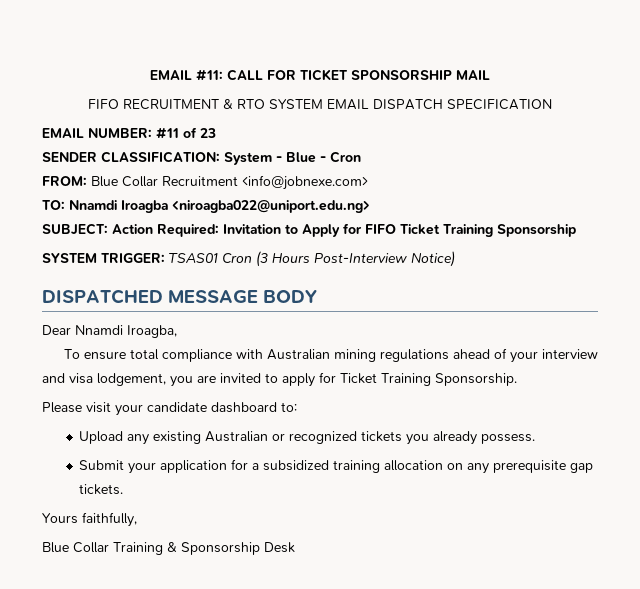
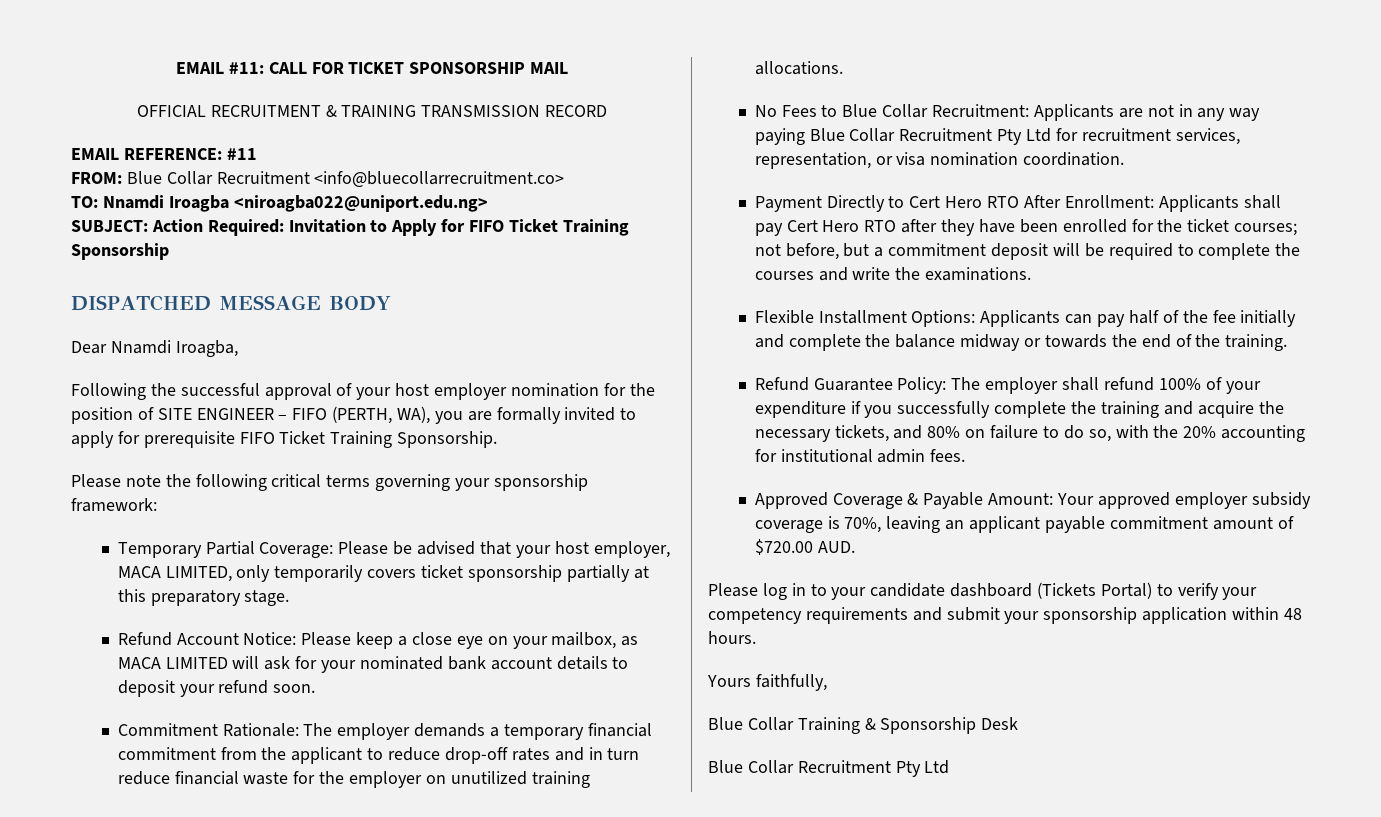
- FIFO RECRUITMENT & RTO SYSTEM EMAIL DISPATCH SPECIFICATION
- EMAIL NUMBER: #11 of 23
- SENDER CLASSIFICATION: System - Blue - Cron
+ OFFICIAL RECRUITMENT & TRAINING TRANSMISSION RECORD
+ EMAIL REFERENCE: #11
- FROM: Blue Collar Recruitment <info@jobnexe.com>
+ FROM: Blue Collar Recruitment <info@bluecollarrecruitment.co>
- SYSTEM TRIGGER: TSAS01 Cron (3 Hours Post-Interview Notice)
- To ensure total compliance with Australian mining regulations ahead of your interview and visa lodgement, you are invited to apply for Ticket Training Sponsorship.
+ Following the successful approval of your host employer nomination for the position of SITE ENGINEER – FIFO (PERTH, WA), you are formally invited to apply for prerequisite FIFO Ticket Training Sponsorship.
- Please visit your candidate dashboard to:
- Upload any existing Australian or recognized tickets you already possess.
- Submit your application for a subsidized training allocation on any prerequisite gap tickets.
+ Please note the following critical terms governing your sponsorship framework:
+ Temporary Partial Coverage: Please be advised that your host employer, MACA LIMITED, only temporarily covers ticket sponsorship partially at this preparatory stage.
+ Refund Account Notice: Please keep a close eye on your mailbox, as MACA LIMITED will ask for your nominated bank account details to deposit your refund soon.
+ Commitment Rationale: The employer demands a temporary financial commitment from the applicant to reduce drop-off rates and in turn reduce financial waste for the employer on unutilized training allocations.
+ No Fees to Blue Collar Recruitment: Applicants are not in any way paying Blue Collar Recruitment Pty Ltd for recruitment services, representation, or visa nomination coordination.
+ Payment Directly to Cert Hero RTO After Enrollment: Applicants shall pay Cert Hero RTO after they have been enrolled for the ticket courses; not before, but a commitment deposit will be required to complete the courses and write the examinations.
+ Flexible Installment Options: Applicants can pay half of the fee initially and complete the balance midway or towards the end of the training.
+ Refund Guarantee Policy: The employer shall refund 100% of your expenditure if you successfully complete the training and acquire the necessary tickets, and 80% on failure to do so, with the 20% accounting for institutional admin fees.
+ Approved Coverage & Payable Amount: Your approved employer subsidy coverage is 70%, leaving an applicant payable commitment amount of $720.00 AUD.
+ Please log in to your candidate dashboard (Tickets Portal) to verify your competency requirements and submit your sponsorship application within 48 hours.
  Blue Collar Training & Sponsorship Desk
+ Blue Collar Recruitment Pty Ltd

